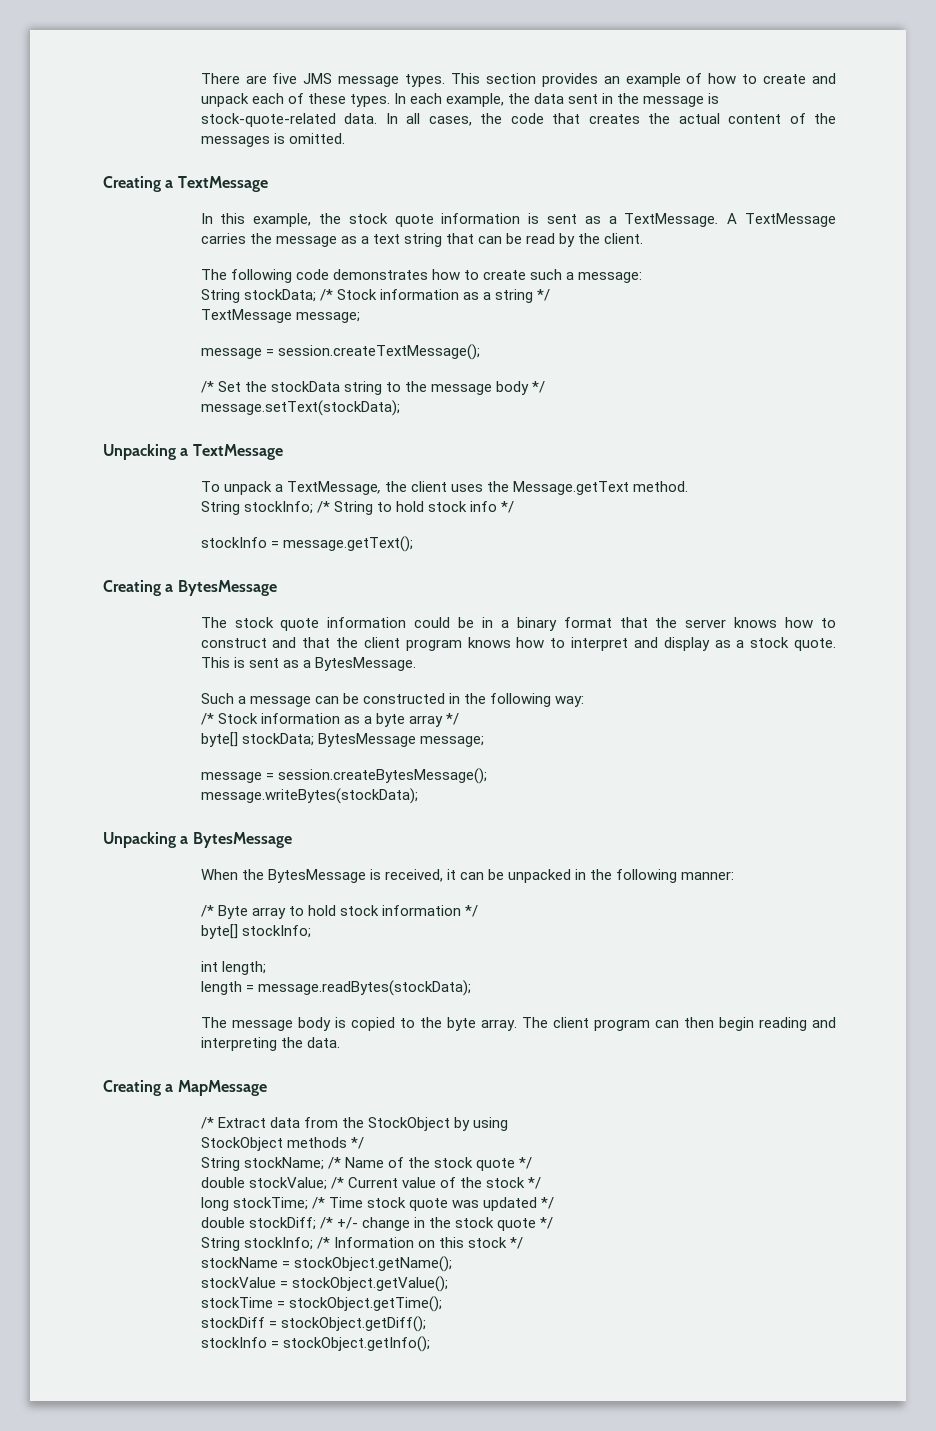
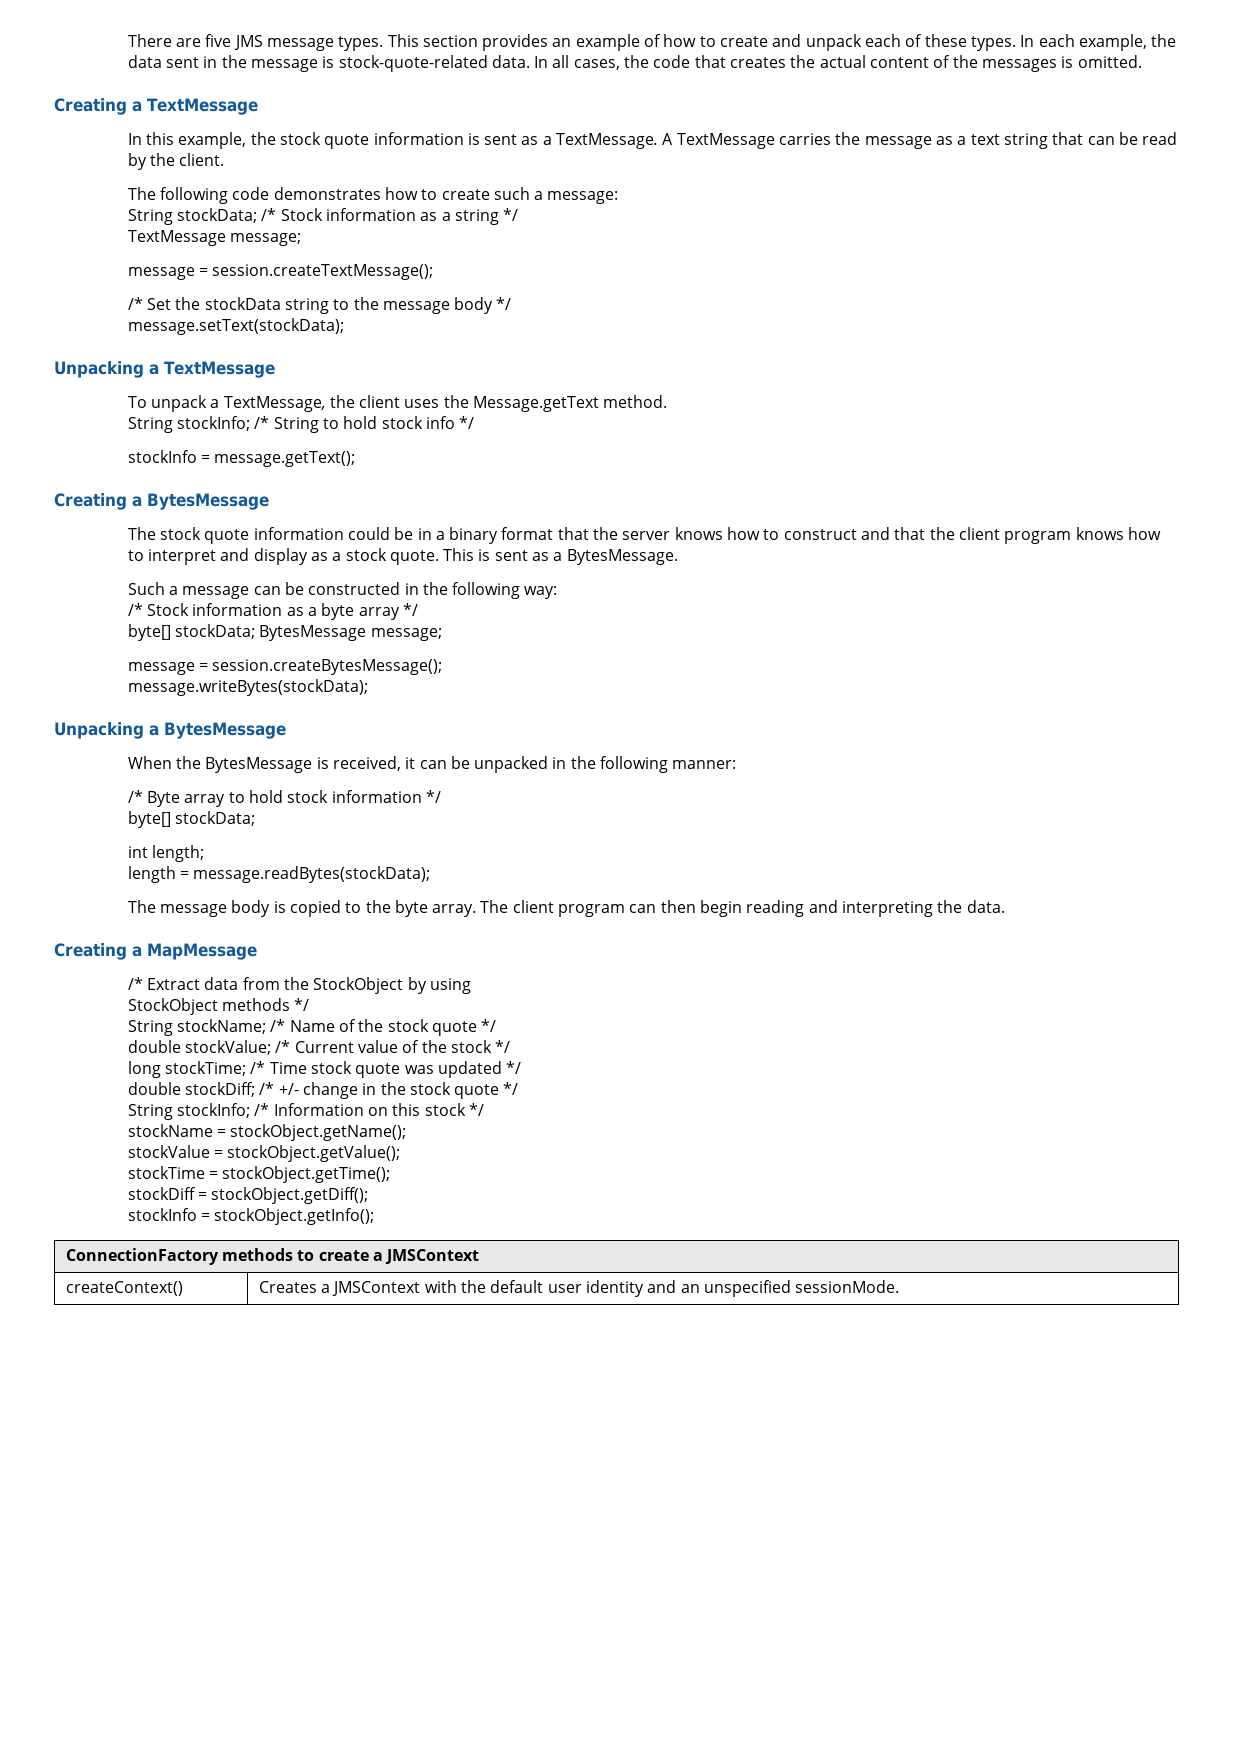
  /* Byte array to hold stock information */
- byte[] stockInfo;
+ byte[] stockData;
+ ConnectionFactory methods to create a JMSContext
+ createContext() | Creates a JMSContext with the default user identity and an unspecified sessionMode.

